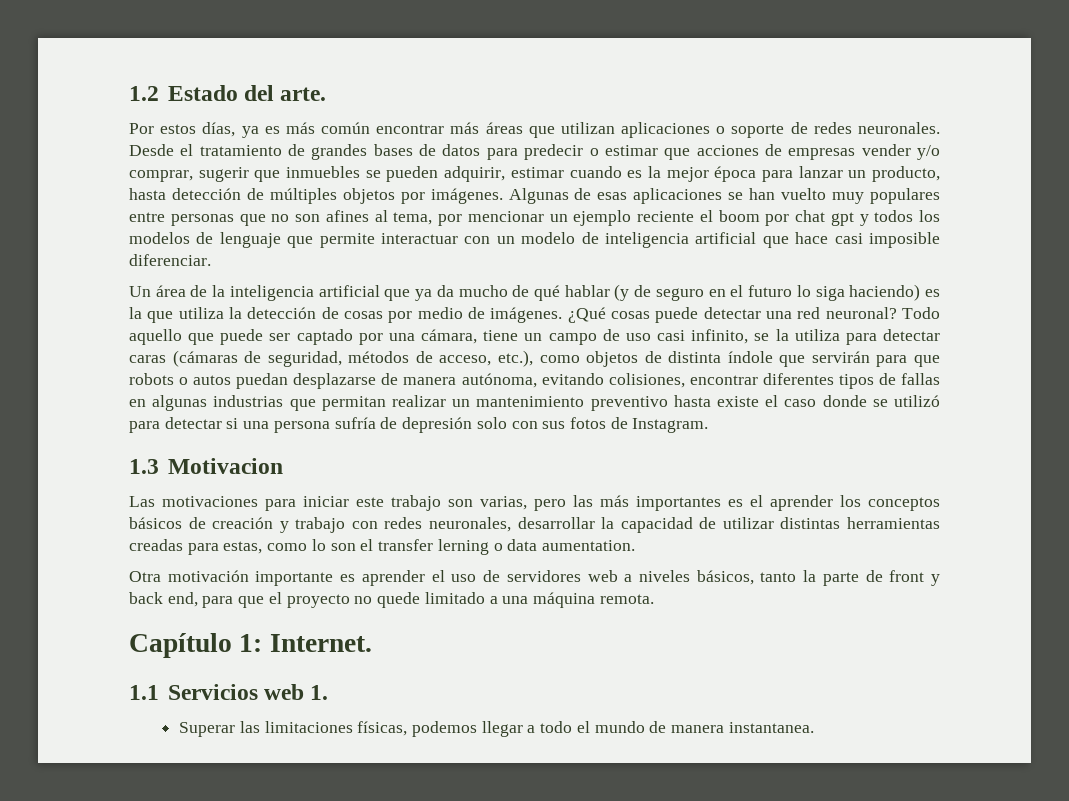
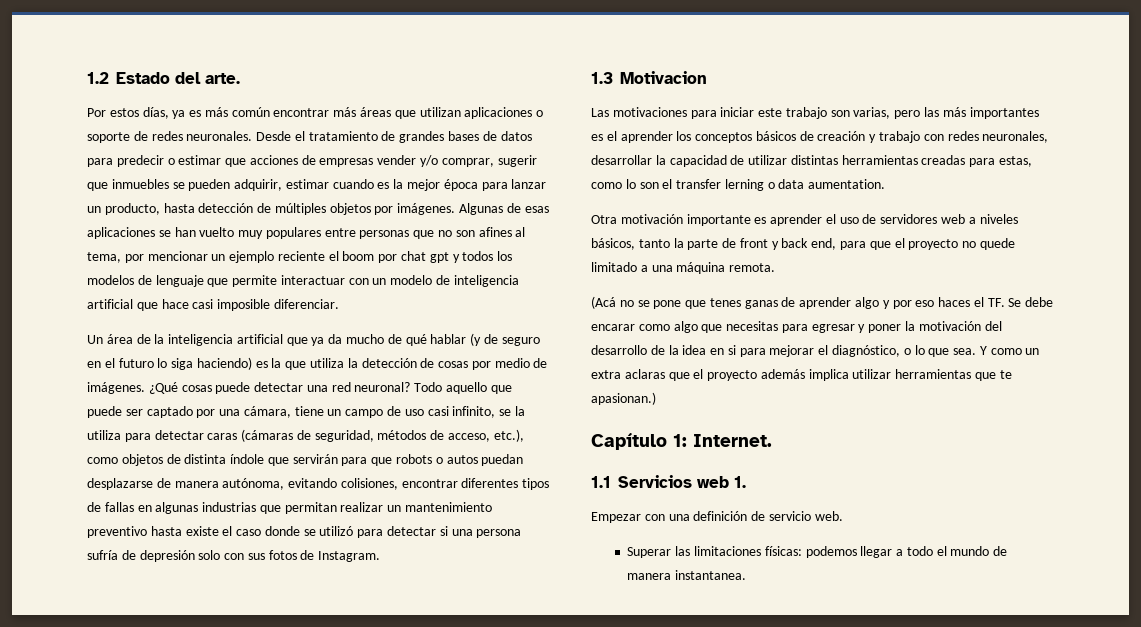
+ (Acá no se pone que tenes ganas de aprender algo y por eso haces el TF. Se debe encarar como algo que necesitas para egresar y poner la motivación del desarrollo de la idea en si para mejorar el diagnóstico, o lo que sea. Y como un extra aclaras que el proyecto además implica utilizar herramientas que te apasionan.)
+ Empezar con una definición de servicio web.
- Superar las limitaciones físicas, podemos llegar a todo el mundo de manera instantanea.
+ Superar las limitaciones físicas: podemos llegar a todo el mundo de manera instantanea.

